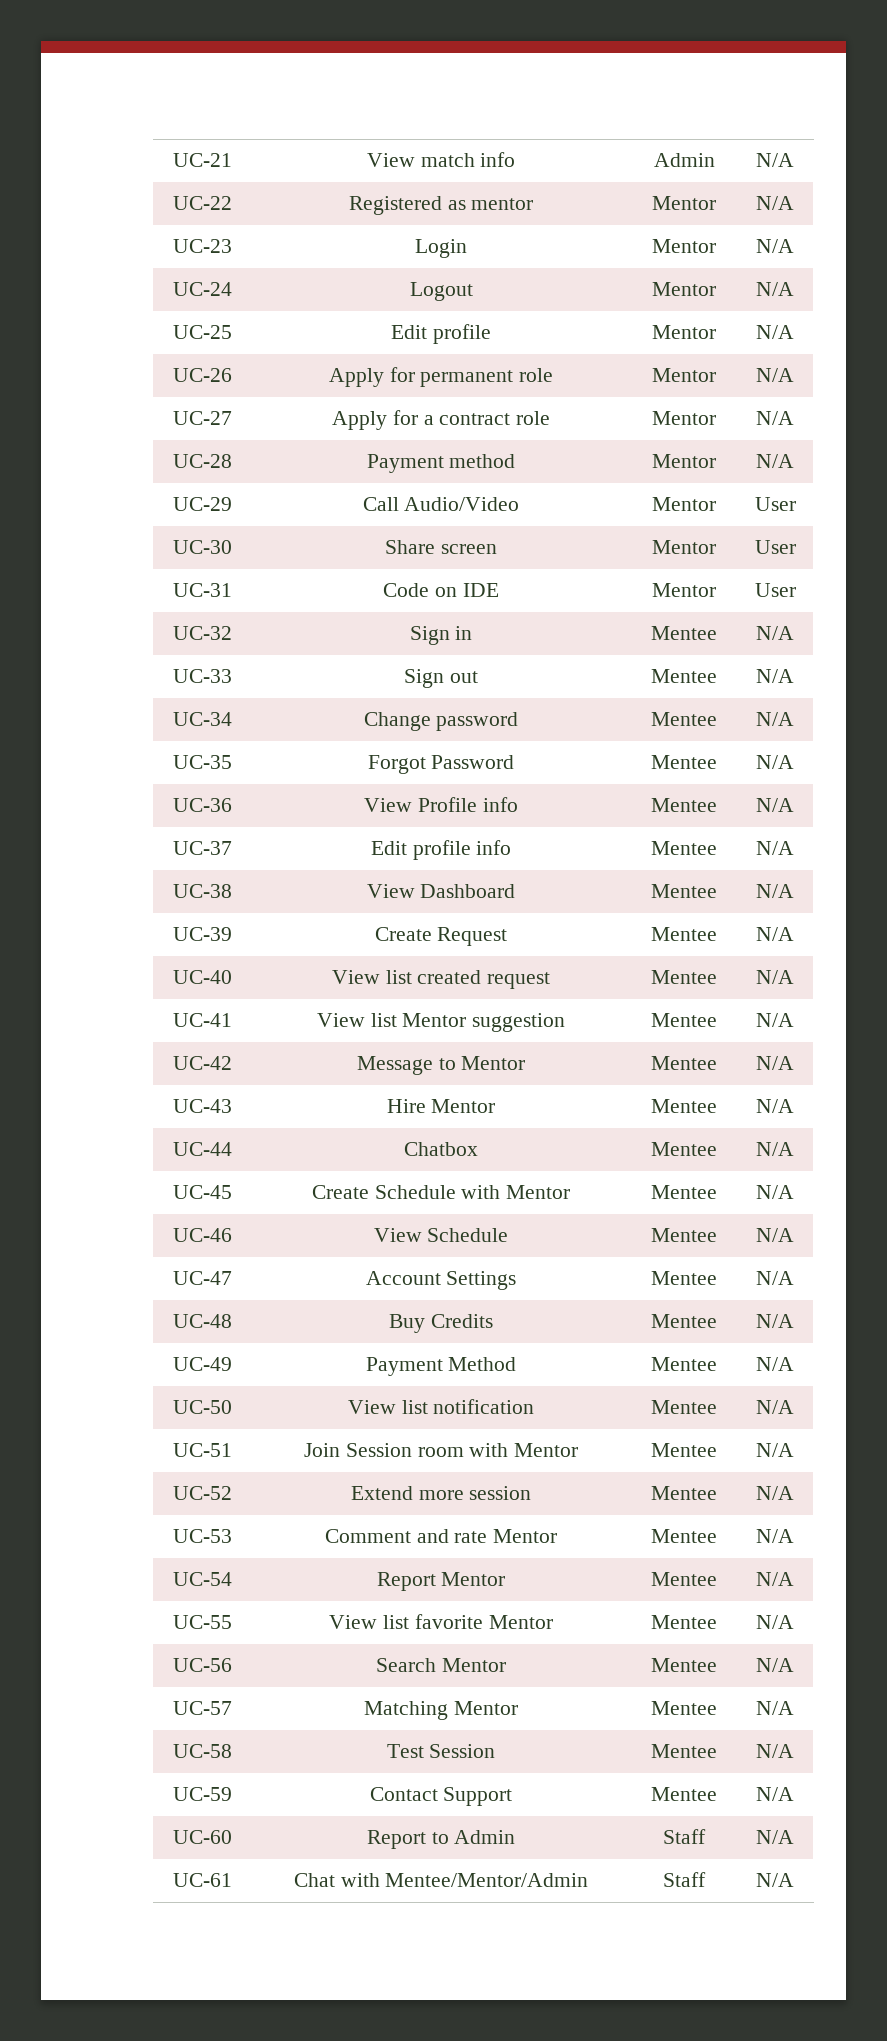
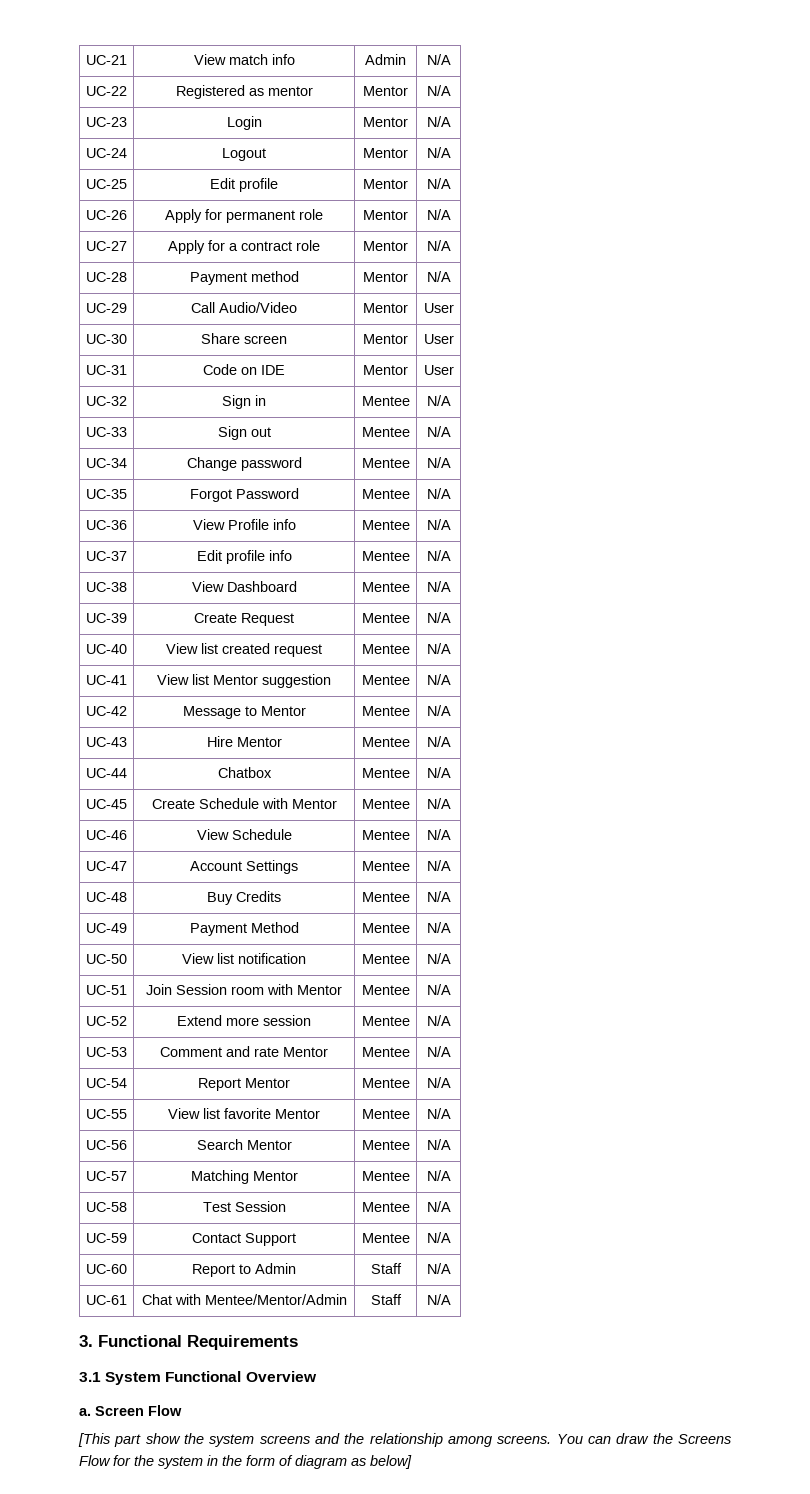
+ 3. Functional Requirements
+ 3.1 System Functional Overview
+ a. Screen Flow
+ [This part show the system screens and the relationship among screens. You can draw the Screens Flow for the system in the form of diagram as below]

